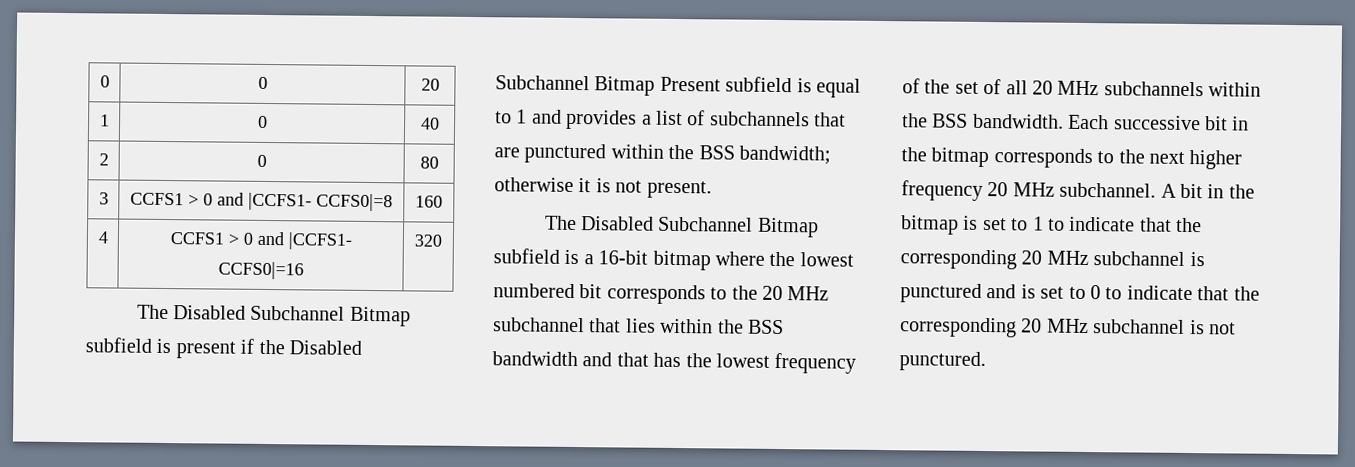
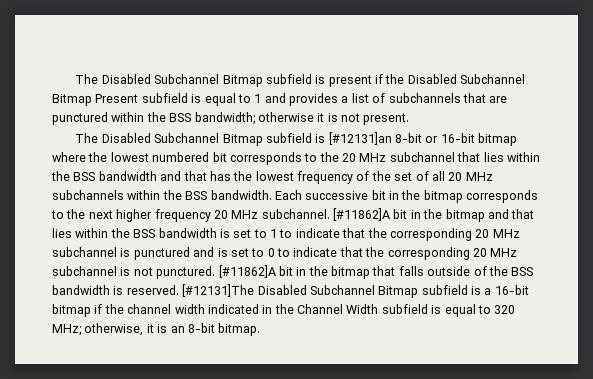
- 0 | 0 | 20
- 1 | 0 | 40
- 2 | 0 | 80
- 3 | CCFS1 > 0 and |CCFS1- CCFS0|=8 | 160
- 4 | CCFS1 > 0 and |CCFS1- CCFS0|=16 | 320
- The Disabled Subchannel Bitmap subfield is a 16-bit bitmap where the lowest numbered bit corresponds to the 20 MHz subchannel that lies within the BSS bandwidth and that has the lowest frequency of the set of all 20 MHz subchannels within the BSS bandwidth.
+ The Disabled Subchannel Bitmap subfield is [#12131]an 8-bit or 16-bit bitmap where the lowest numbered bit corresponds to the 20 MHz subchannel that lies within the BSS bandwidth and that has the lowest frequency of the set of all 20 MHz subchannels within the BSS bandwidth.
- A bit in the bitmap is set to 1 to indicate that the corresponding 20 MHz subchannel is punctured and is set to 0 to indicate that the corresponding 20 MHz subchannel is not punctured.
+ [#11862]A bit in the bitmap and that lies within the BSS bandwidth is set to 1 to indicate that the corresponding 20 MHz subchannel is punctured and is set to 0 to indicate that the corresponding 20 MHz subchannel is not punctured.
+ [#11862]A bit in the bitmap that falls outside of the BSS bandwidth is reserved. [#12131]The Disabled Subchannel Bitmap subfield is a 16-bit bitmap if the channel width indicated in the Channel Width subfield is equal to 320 MHz; otherwise, it is an 8-bit bitmap.

